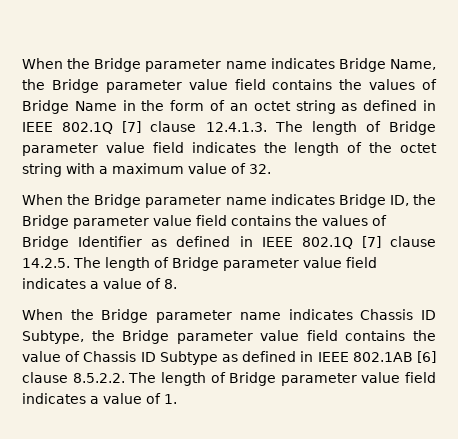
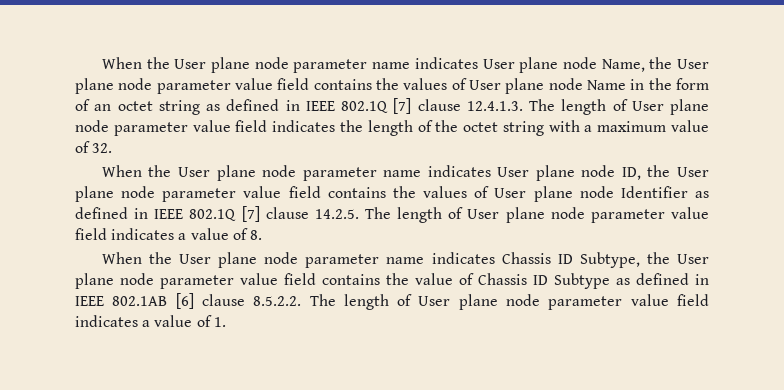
- When the Bridge parameter name indicates Bridge Name, the Bridge parameter value field contains the values of Bridge Name in the form of an octet string as defined in IEEE 802.1Q [7] clause 12.4.1.3. The length of Bridge parameter value field indicates the length of the octet string with a maximum value of 32.
+ When the User plane node parameter name indicates User plane node Name, the User plane node parameter value field contains the values of User plane node Name in the form of an octet string as defined in IEEE 802.1Q [7] clause 12.4.1.3. The length of User plane node parameter value field indicates the length of the octet string with a maximum value of 32.
- When the Bridge parameter name indicates Bridge ID, the Bridge parameter value field contains the values of Bridge Identifier as defined in IEEE 802.1Q [7] clause 14.2.5. The length of Bridge parameter value field indicates a value of 8.
+ When the User plane node parameter name indicates User plane node ID, the User plane node parameter value field contains the values of User plane node Identifier as defined in IEEE 802.1Q [7] clause 14.2.5. The length of User plane node parameter value field indicates a value of 8.
- When the Bridge parameter name indicates Chassis ID Subtype, the Bridge parameter value field contains the value of Chassis ID Subtype as defined in IEEE 802.1AB [6] clause 8.5.2.2. The length of Bridge parameter value field indicates a value of 1.
+ When the User plane node parameter name indicates Chassis ID Subtype, the User plane node parameter value field contains the value of Chassis ID Subtype as defined in IEEE 802.1AB [6] clause 8.5.2.2. The length of User plane node parameter value field indicates a value of 1.

